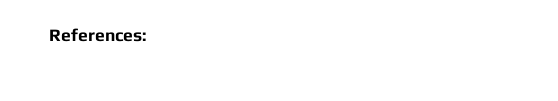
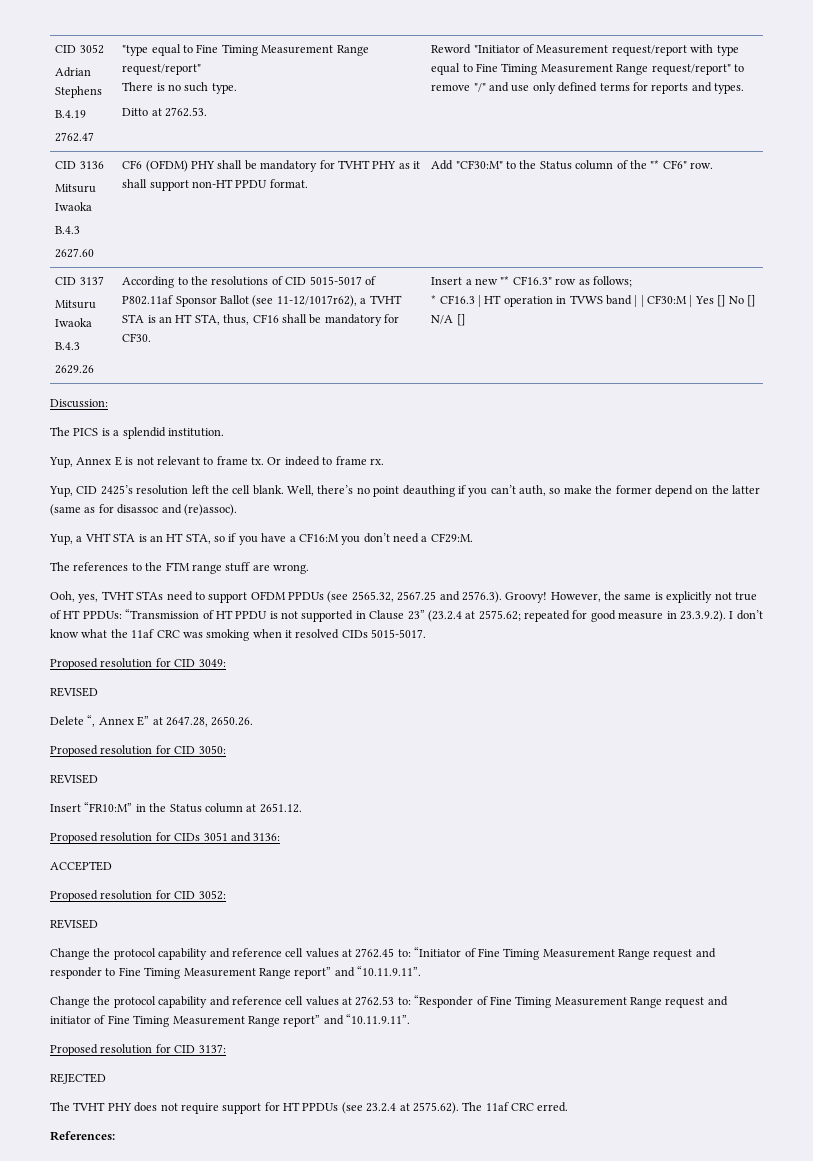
+ CID 3052
+ Adrian Stephens
+ B.4.19
+ 2762.47 | "type equal to Fine Timing Measurement Range request/report"
+ There is no such type.
+ Ditto at 2762.53. | Reword "Initiator of Measurement request/report with type equal to Fine Timing Measurement Range request/report" to remove "/" and use only defined terms for reports and types.
+ CID 3136
+ Mitsuru Iwaoka
+ B.4.3
+ 2627.60 | CF6 (OFDM) PHY shall be mandatory for TVHT PHY as it shall support non-HT PPDU format. | Add "CF30:M" to the Status column of the "* CF6" row.
+ CID 3137
+ Mitsuru Iwaoka
+ B.4.3
+ 2629.26 | According to the resolutions of CID 5015-5017 of P802.11af Sponsor Ballot (see 11-12/1017r62), a TVHT STA is an HT STA, thus, CF16 shall be mandatory for CF30. | Insert a new "* CF16.3" row as follows;
+ * CF16.3 | HT operation in TVWS band | | CF30:M | Yes [] No [] N/A []
+ Discussion:
+ The PICS is a splendid institution.
+ Yup, Annex E is not relevant to frame tx. Or indeed to frame rx.
+ Yup, CID 2425’s resolution left the cell blank. Well, there’s no point deauthing if you can’t auth, so make the former depend on the latter (same as for disassoc and (re)assoc).
+ Yup, a VHT STA is an HT STA, so if you have a CF16:M you don’t need a CF29:M.
+ The references to the FTM range stuff are wrong.
+ Ooh, yes, TVHT STAs need to support OFDM PPDUs (see 2565.32, 2567.25 and 2576.3). Groovy! However, the same is explicitly not true of HT PPDUs: “Transmission of HT PPDU is not supported in Clause 23” (23.2.4 at 2575.62; repeated for good measure in 23.3.9.2). I don’t know what the 11af CRC was smoking when it resolved CIDs 5015-5017.
+ Proposed resolution for CID 3049:
+ REVISED
+ Delete “, Annex E” at 2647.28, 2650.26.
+ Proposed resolution for CID 3050:
+ REVISED
+ Insert “FR10:M” in the Status column at 2651.12.
+ Proposed resolution for CIDs 3051 and 3136:
+ ACCEPTED
+ Proposed resolution for CID 3052:
+ REVISED
+ Change the protocol capability and reference cell values at 2762.45 to: “Initiator of Fine Timing Measurement Range request and responder to Fine Timing Measurement Range report” and “10.11.9.11”.
+ Change the protocol capability and reference cell values at 2762.53 to: “Responder of Fine Timing Measurement Range request and initiator of Fine Timing Measurement Range report” and “10.11.9.11”.
+ Proposed resolution for CID 3137:
+ REJECTED
+ The TVHT PHY does not require support for HT PPDUs (see 23.2.4 at 2575.62). The 11af CRC erred.

